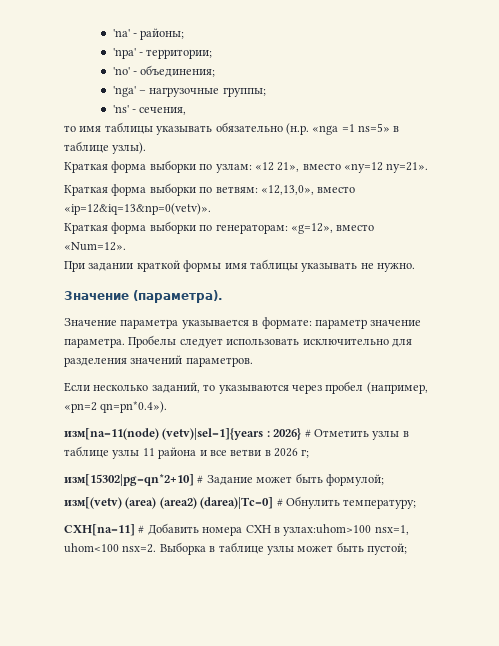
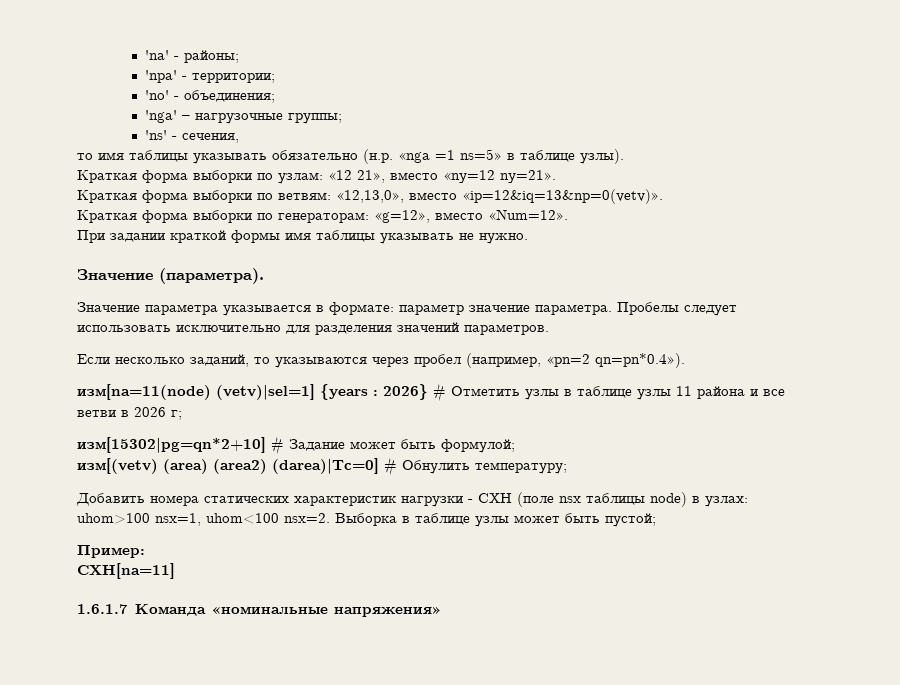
- изм[na=11(node) (vetv)|sel=1]{years : 2026} # Отметить узлы в таблице узлы 11 района и все ветви в 2026 г;
+ изм[na=11(node) (vetv)|sel=1] {years : 2026} # Отметить узлы в таблице узлы 11 района и все ветви в 2026 г;
- СХН[na=11] # Добавить номера СХН в узлах:uhom>100 nsx=1, uhom<100 nsx=2.
+ Добавить номера статических характеристик нагрузки - СХН (поле nsx таблицы node) в узлах: uhom>100 nsx=1, uhom<100 nsx=2.
+ Пример:
+ СХН[na=11]
+ 1.6.1.7 Команда «номинальные напряжения»

